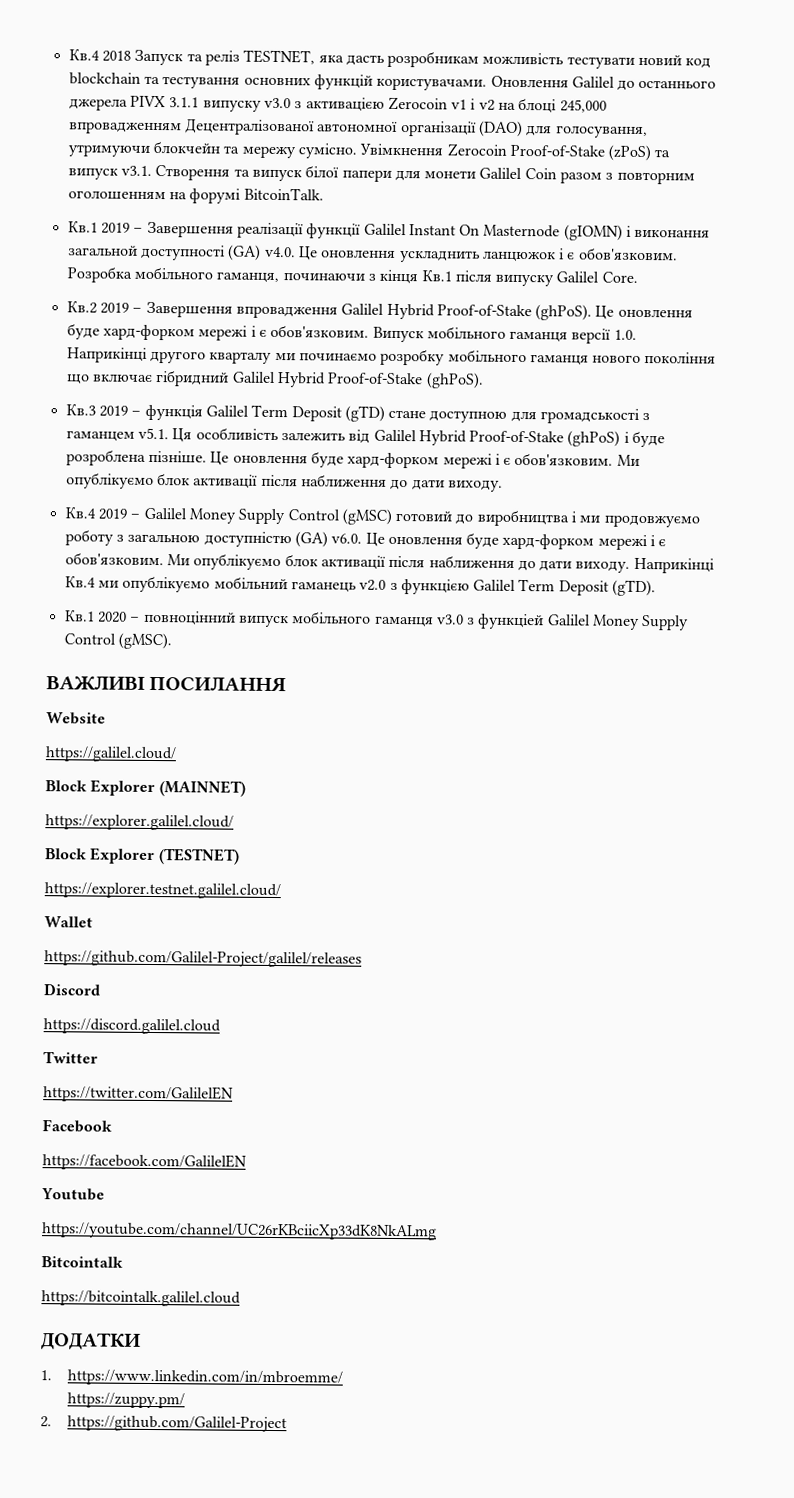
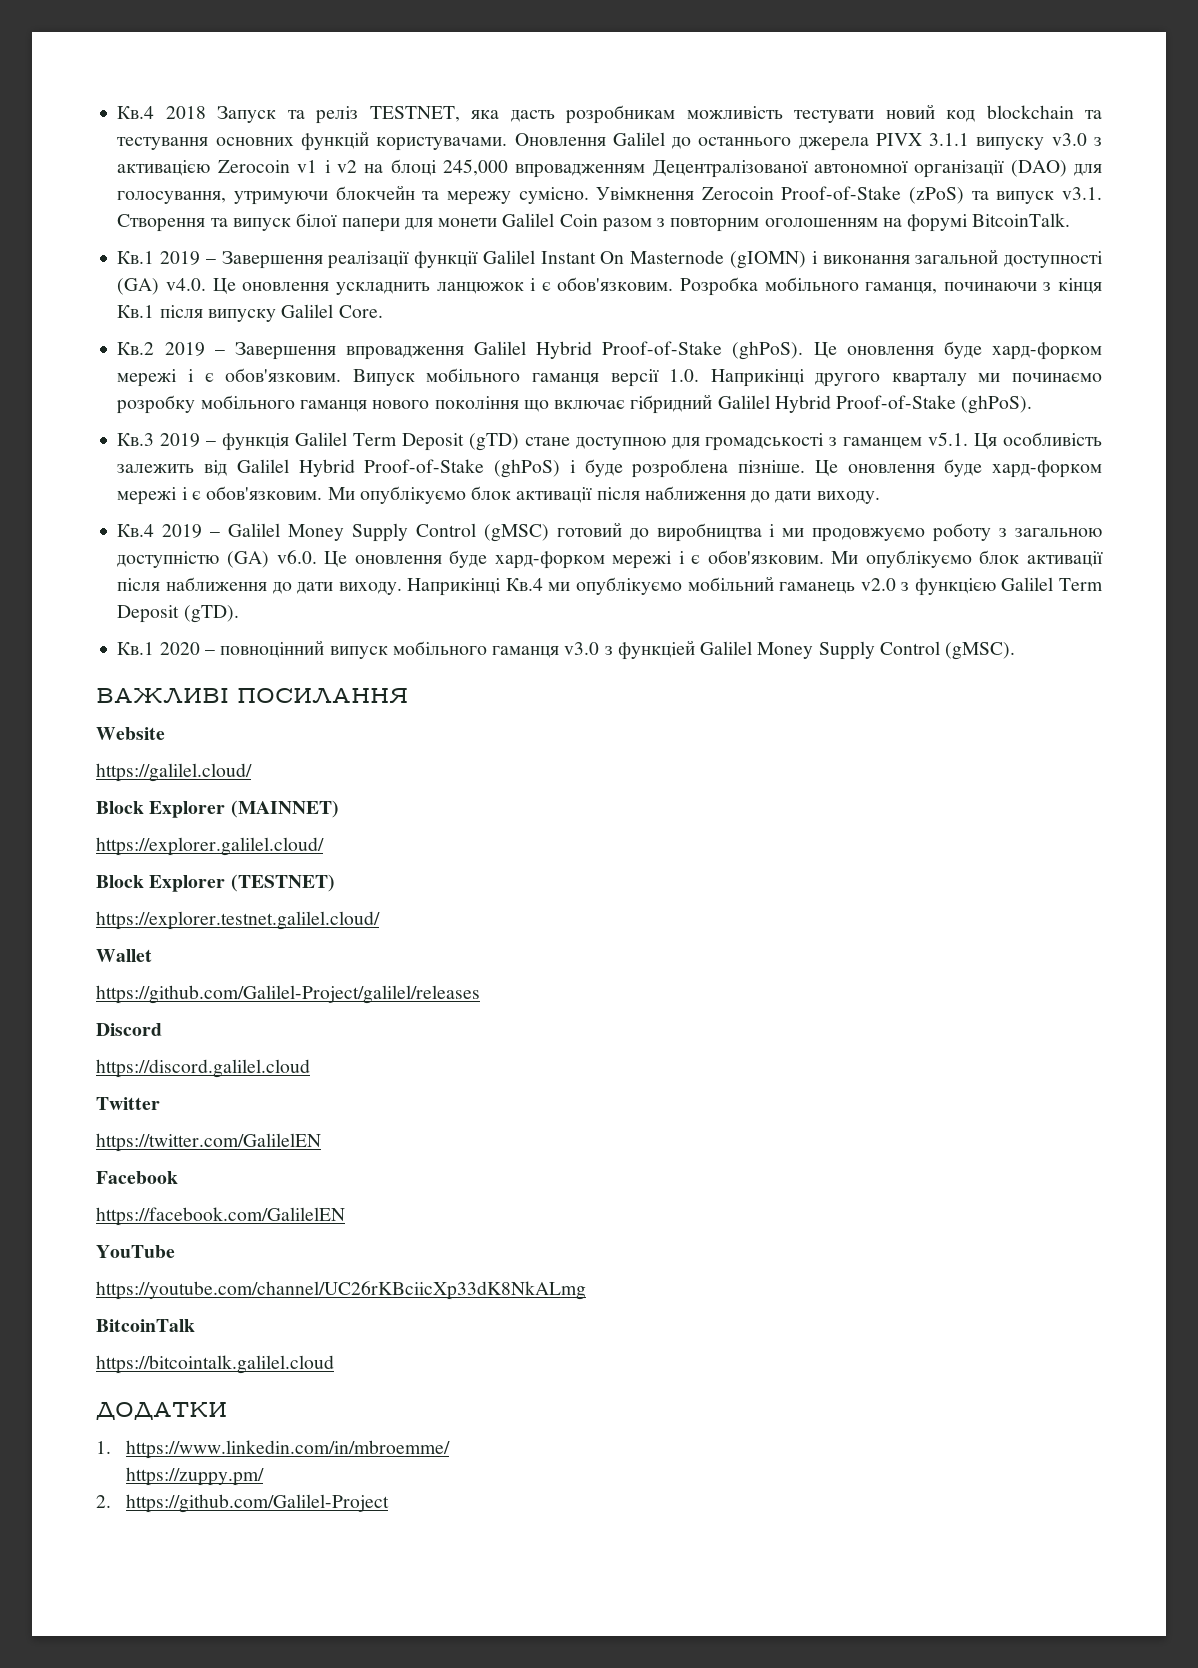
- Youtube
+ YouTube
- Bitcointalk
+ BitcoinTalk

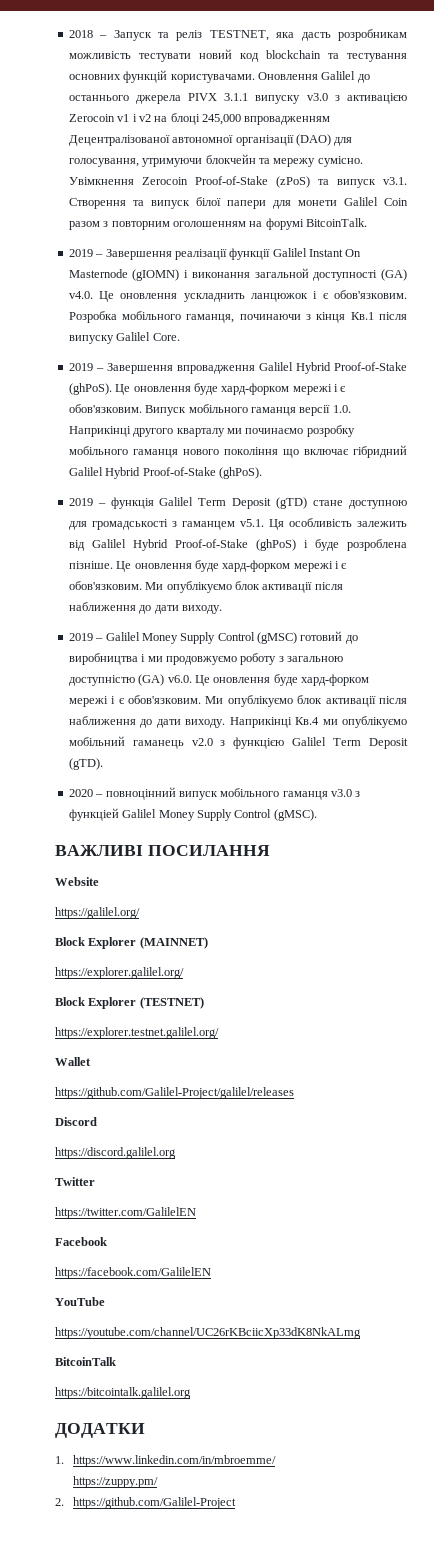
- Кв.4 2018 Запуск та реліз TESTNET, яка дасть розробникам можливість тестувати новий код blockchain та тестування основних функцій користувачами.
+ 2018 – Запуск та реліз TESTNET, яка дасть розробникам можливість тестувати новий код blockchain та тестування основних функцій користувачами.
- Кв.1 2019 – Завершення реалізації функції Galilel Instant On Masternode (gIOMN) і виконання загальной доступності (GA) v4.0. Це оновлення ускладнить ланцюжок і є обов'язковим.
+ 2019 – Завершення реалізації функції Galilel Instant On Masternode (gIOMN) і виконання загальной доступності (GA) v4.0. Це оновлення ускладнить ланцюжок і є обов'язковим.
- Кв.2 2019 – Завершення впровадження Galilel Hybrid Proof-of-Stake (ghPoS).
+ 2019 – Завершення впровадження Galilel Hybrid Proof-of-Stake (ghPoS).
- Кв.3 2019 – функція Galilel Term Deposit (gTD) стане доступною для громадськості з гаманцем v5.1. Ця особливість залежить від Galilel Hybrid Proof-of-Stake (ghPoS) і буде розроблена пізніше.
+ 2019 – функція Galilel Term Deposit (gTD) стане доступною для громадськості з гаманцем v5.1. Ця особливість залежить від Galilel Hybrid Proof-of-Stake (ghPoS) і буде розроблена пізніше.
- Кв.4 2019 – Galilel Money Supply Control (gMSC) готовий до виробництва і ми продовжуємо роботу з загальною доступністю (GA) v6.0. Це оновлення буде хард-форком мережі і є обов'язковим.
+ 2019 – Galilel Money Supply Control (gMSC) готовий до виробництва і ми продовжуємо роботу з загальною доступністю (GA) v6.0. Це оновлення буде хард-форком мережі і є обов'язковим.
- Кв.1 2020 – повноцінний випуск мобільного гаманця v3.0 з функціей Galilel Money Supply Control (gMSC).
+ 2020 – повноцінний випуск мобільного гаманця v3.0 з функціей Galilel Money Supply Control (gMSC).
- https://galilel.cloud/
+ https://galilel.org/
- https://explorer.galilel.cloud/
+ https://explorer.galilel.org/
- https://explorer.testnet.galilel.cloud/
+ https://explorer.testnet.galilel.org/
- https://discord.galilel.cloud
+ https://discord.galilel.org
- https://bitcointalk.galilel.cloud
+ https://bitcointalk.galilel.org

